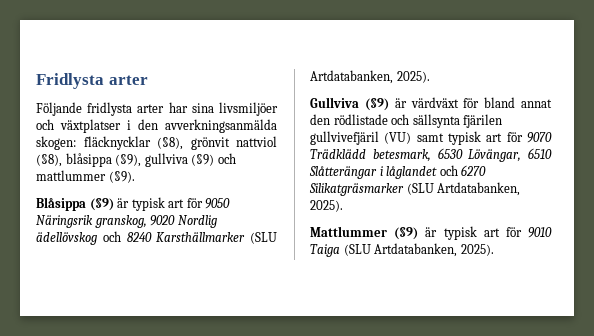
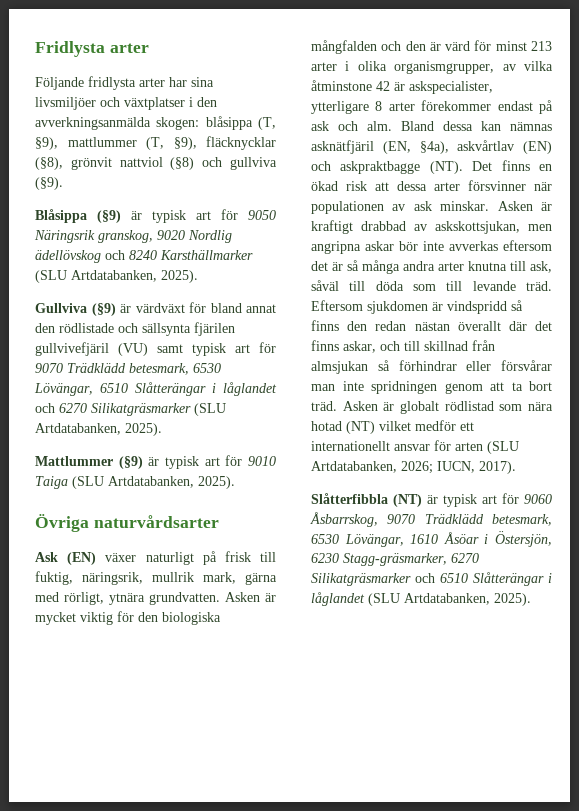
- Följande fridlysta arter har sina livsmiljöer och växtplatser i den avverkningsanmälda skogen: fläcknycklar (§8), grönvit nattviol (§8), blåsippa (§9), gullviva (§9) och mattlummer (§9).
+ Följande fridlysta arter har sina livsmiljöer och växtplatser i den avverkningsanmälda skogen: blåsippa (T, §9), mattlummer (T, §9), fläcknycklar (§8), grönvit nattviol (§8) och gullviva (§9).
+ Övriga naturvårdsarter
+ Ask (EN) växer naturligt på frisk till fuktig, näringsrik, mullrik mark, gärna med rörligt, ytnära grundvatten. Asken är mycket viktig för den biologiska mångfalden och den är värd för minst 213 arter i olika organismgrupper, av vilka åtminstone 42 är askspecialister, ytterligare 8 arter förekommer endast på ask och alm. Bland dessa kan nämnas asknätfjäril (EN, §4a), askvårtlav (EN) och askpraktbagge (NT). Det finns en ökad risk att dessa arter försvinner när populationen av ask minskar. Asken är kraftigt drabbad av askskottsjukan, men angripna askar bör inte avverkas eftersom det är så många andra arter knutna till ask, såväl till döda som till levande träd. Eftersom sjukdomen är vindspridd så finns den redan nästan överallt där det finns askar, och till skillnad från almsjukan så förhindrar eller försvårar man inte spridningen genom att ta bort träd. Asken är globalt rödlistad som nära hotad (NT) vilket medför ett internationellt ansvar för arten (SLU Artdatabanken, 2026; IUCN, 2017).
+ Slåtterfibbla (NT) är typisk art för 9060 Åsbarrskog, 9070 Trädklädd betesmark, 6530 Lövängar, 1610 Åsöar i Östersjön, 6230 Stagg-gräsmarker, 6270 Silikatgräsmarker och 6510 Slåtterängar i låglandet (SLU Artdatabanken, 2025).

